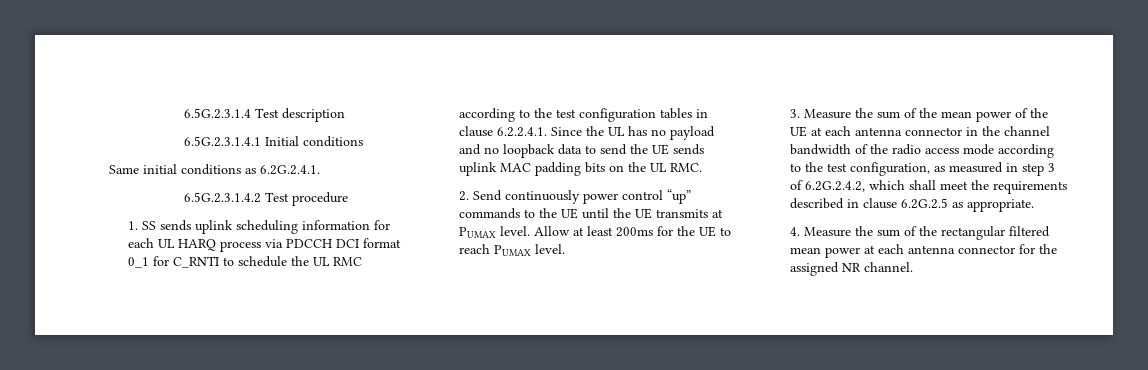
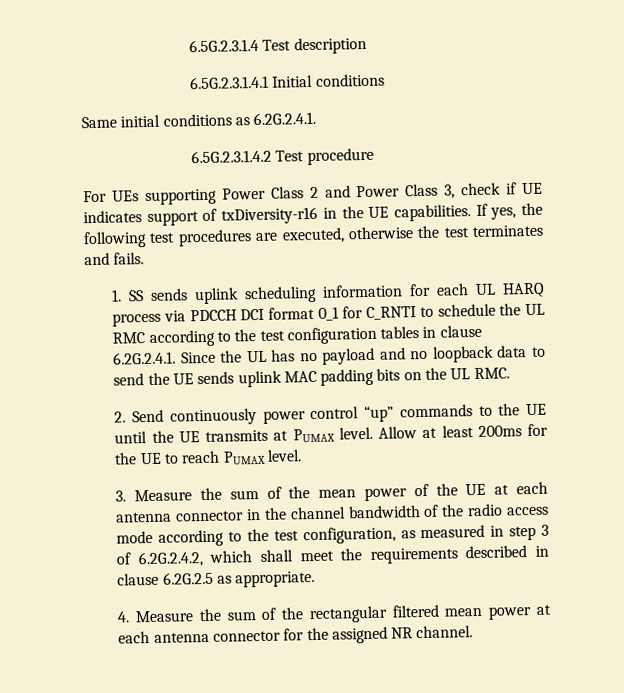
+ For UEs supporting Power Class 2 and Power Class 3, check if UE indicates support of txDiversity-r16 in the UE capabilities. If yes, the following test procedures are executed, otherwise the test terminates and fails.
- 1. SS sends uplink scheduling information for each UL HARQ process via PDCCH DCI format 0_1 for C_RNTI to schedule the UL RMC according to the test configuration tables in clause 6.2.2.4.1. Since the UL has no payload and no loopback data to send the UE sends uplink MAC padding bits on the UL RMC.
+ 1. SS sends uplink scheduling information for each UL HARQ process via PDCCH DCI format 0_1 for C_RNTI to schedule the UL RMC according to the test configuration tables in clause 6.2G.2.4.1. Since the UL has no payload and no loopback data to send the UE sends uplink MAC padding bits on the UL RMC.

